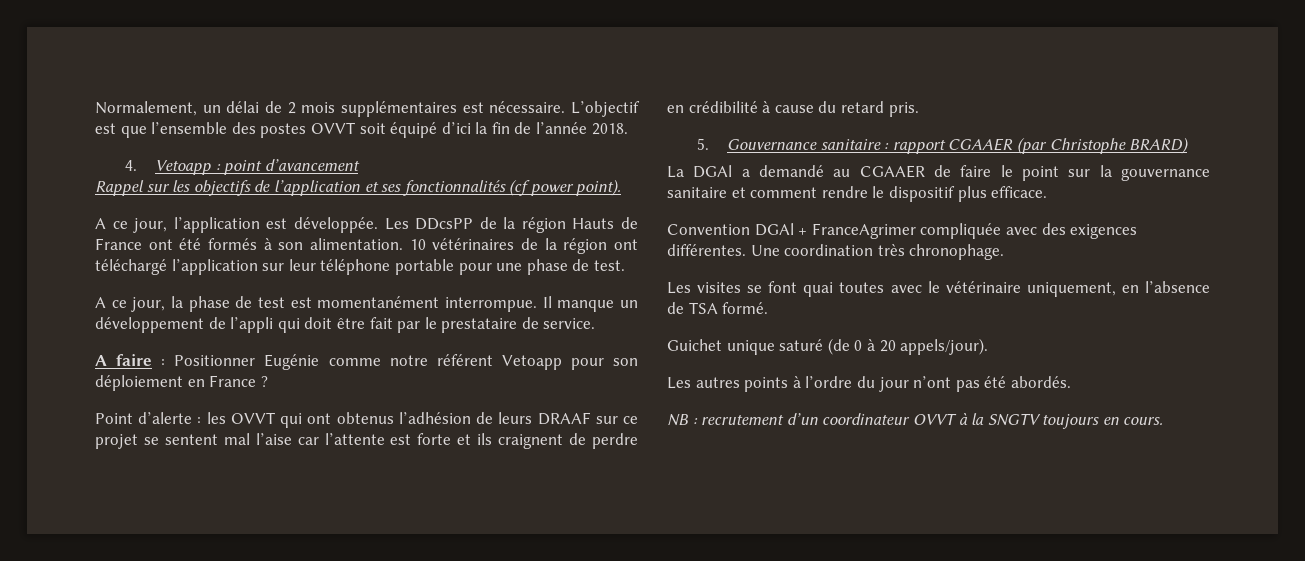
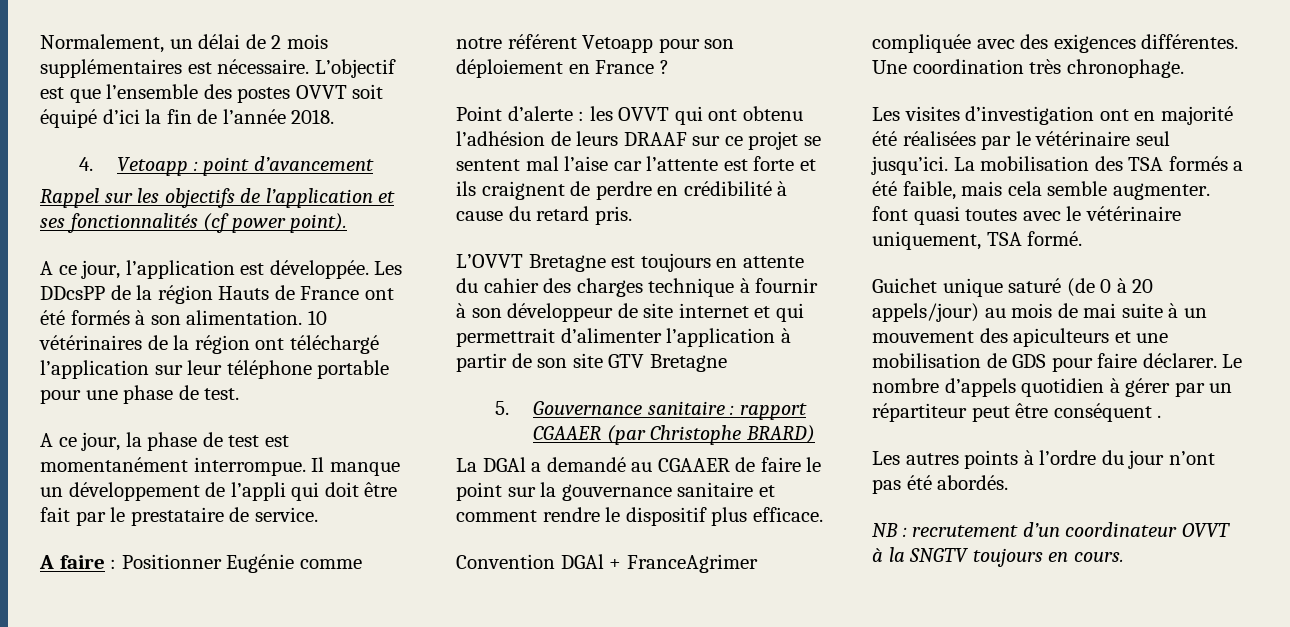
- Point d’alerte : les OVVT qui ont obtenus l’adhésion de leurs DRAAF sur ce projet se sentent mal l’aise car l’attente est forte et ils craignent de perdre en crédibilité à cause du retard pris.
+ Point d’alerte : les OVVT qui ont obtenu l’adhésion de leurs DRAAF sur ce projet se sentent mal l’aise car l’attente est forte et ils craignent de perdre en crédibilité à cause du retard pris.
+ L’OVVT Bretagne est toujours en attente du cahier des charges technique à fournir à son développeur de site internet et qui permettrait d’alimenter l’application à partir de son site GTV Bretagne
- Les visites se font quai toutes avec le vétérinaire uniquement, en l’absence de TSA formé.
+ Les visites d’investigation ont en majorité été réalisées par le vétérinaire seul jusqu’ici. La mobilisation des TSA formés a été faible, mais cela semble augmenter. font quasi toutes avec le vétérinaire uniquement, TSA formé.
- Guichet unique saturé (de 0 à 20 appels/jour).
+ Guichet unique saturé (de 0 à 20 appels/jour) au mois de mai suite à un mouvement des apiculteurs et une mobilisation de GDS pour faire déclarer. Le nombre d’appels quotidien à gérer par un répartiteur peut être conséquent .

